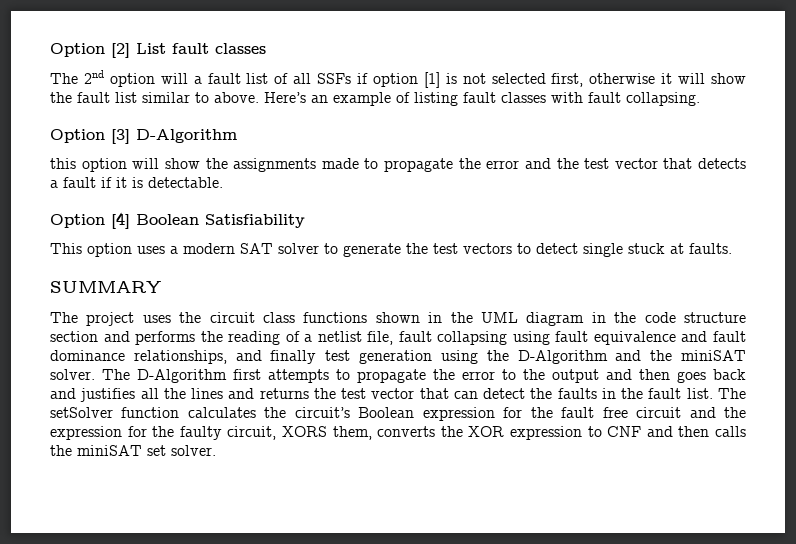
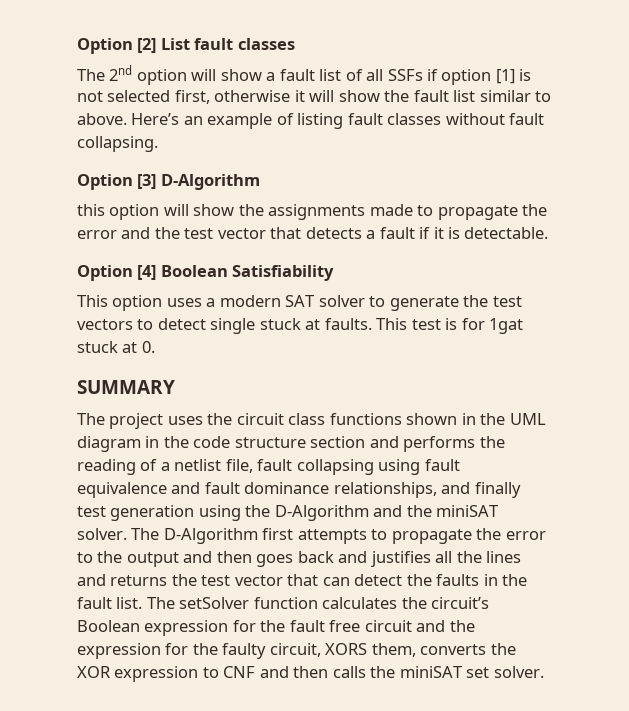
- The 2nd option will a fault list of all SSFs if option [1] is not selected first, otherwise it will show the fault list similar to above.
+ The 2nd option will show a fault list of all SSFs if option [1] is not selected first, otherwise it will show the fault list similar to above.
- Here’s an example of listing fault classes with fault collapsing.
+ Here’s an example of listing fault classes without fault collapsing.
+ This test is for 1gat stuck at 0.

